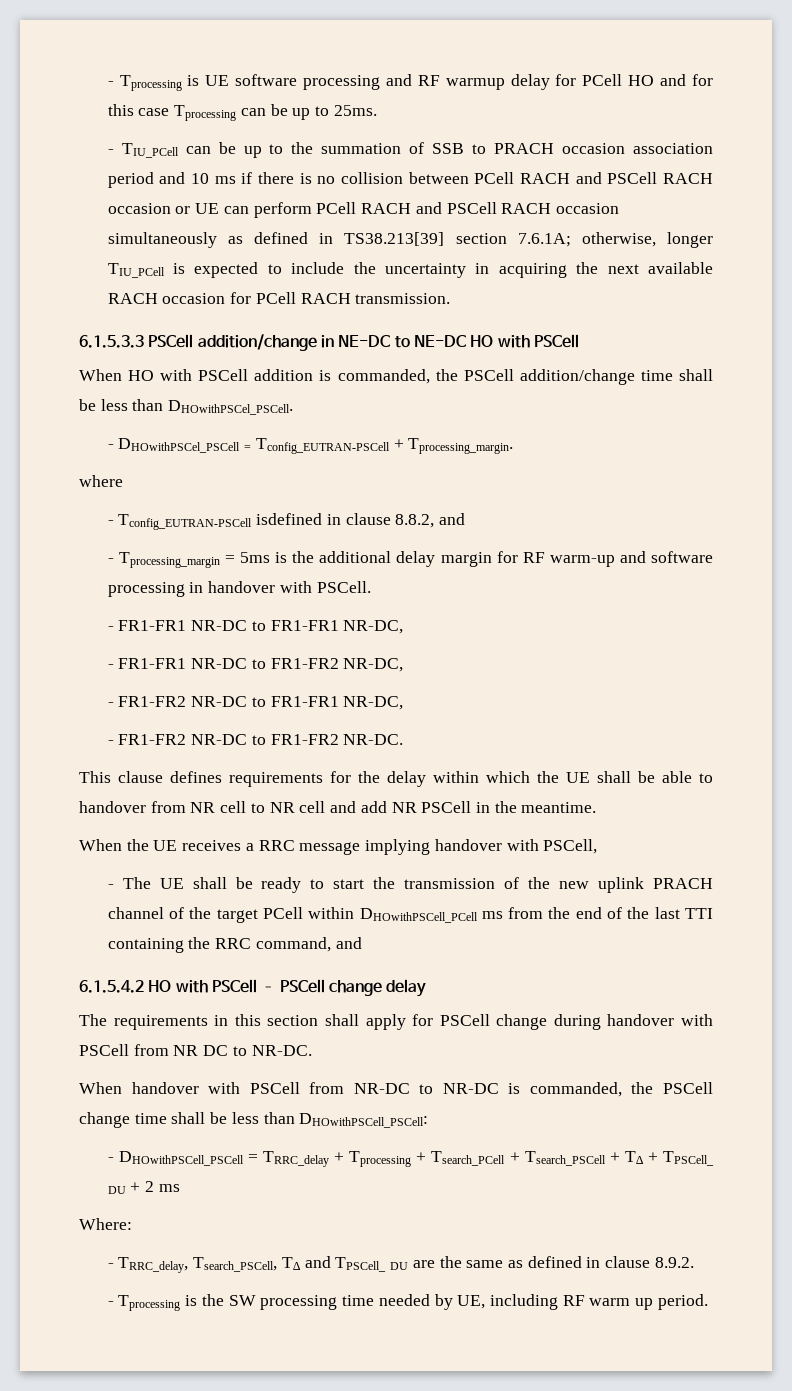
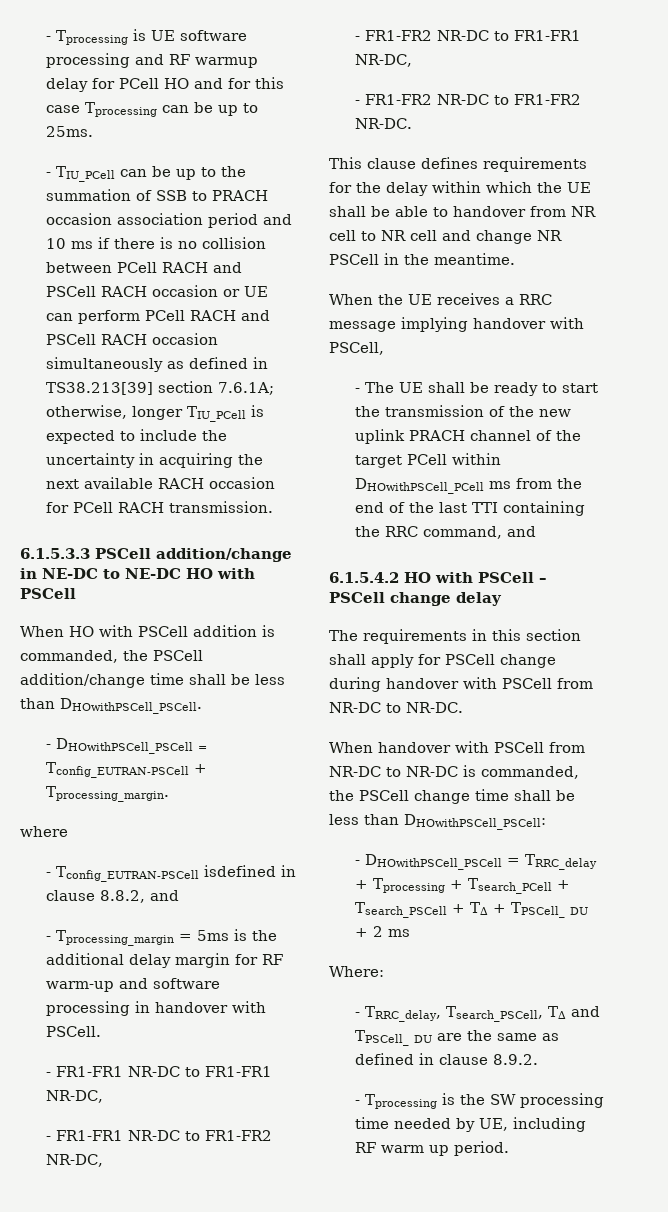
- When HO with PSCell addition is commanded, the PSCell addition/change time shall be less than DHOwithPSCel_PSCell.
- - DHOwithPSCel_PSCell = Tconfig_EUTRAN-PSCell + Tprocessing_margin.
+ When HO with PSCell addition is commanded, the PSCell addition/change time shall be less than DHOwithPSCell_PSCell.
+ - DHOwithPSCell_PSCell = Tconfig_EUTRAN-PSCell + Tprocessing_margin.
- This clause defines requirements for the delay within which the UE shall be able to handover from NR cell to NR cell and add NR PSCell in the meantime.
+ This clause defines requirements for the delay within which the UE shall be able to handover from NR cell to NR cell and change NR PSCell in the meantime.
- The requirements in this section shall apply for PSCell change during handover with PSCell from NR DC to NR-DC.
+ The requirements in this section shall apply for PSCell change during handover with PSCell from NR-DC to NR-DC.

